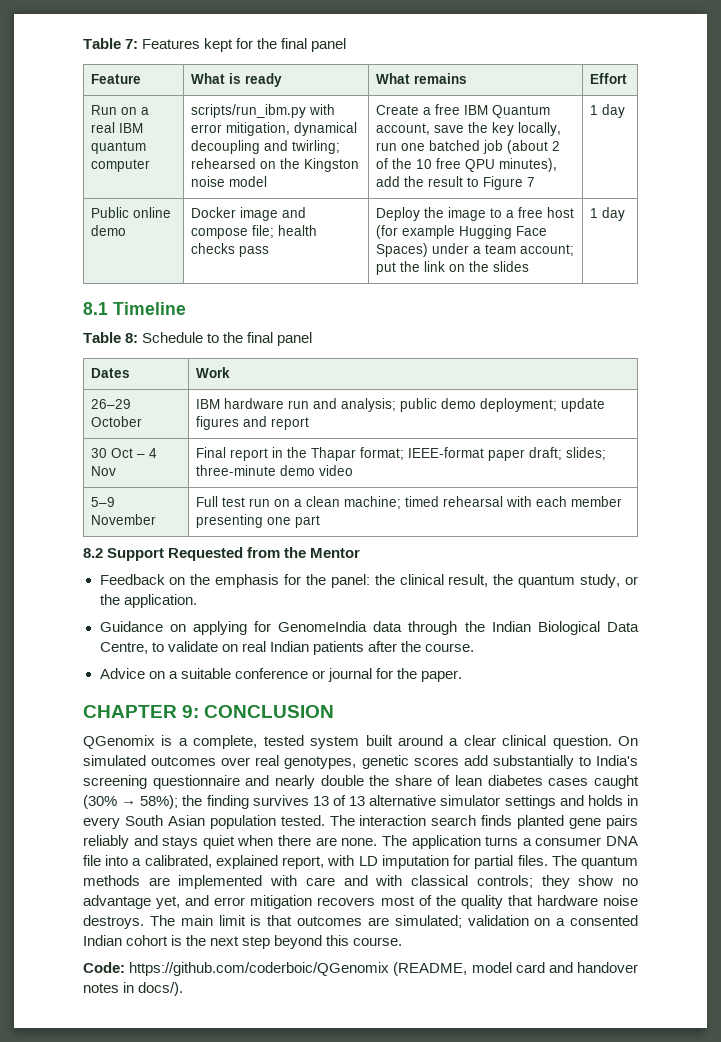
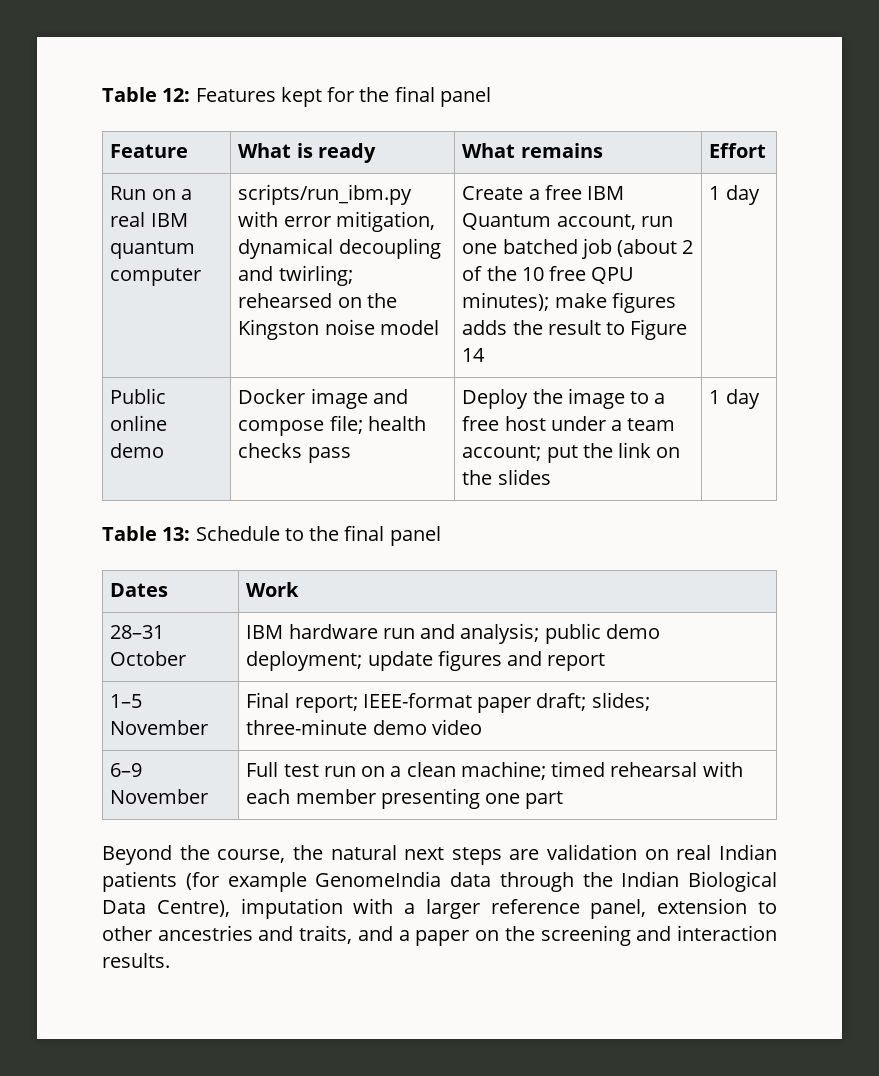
- Table 7: Features kept for the final panel
+ Table 12: Features kept for the final panel
- Create a free IBM Quantum account, save the key locally, run one batched job (about 2 of the 10 free QPU minutes), add the result to Figure 7
+ Create a free IBM Quantum account, run one batched job (about 2 of the 10 free QPU minutes); make figures adds the result to Figure 14
- Public online demo | Docker image and compose file; health checks pass | Deploy the image to a free host (for example Hugging Face Spaces) under a team account; put the link on the slides | 1 day
+ Public online demo | Docker image and compose file; health checks pass | Deploy the image to a free host under a team account; put the link on the slides | 1 day
- 8.1 Timeline
- Table 8: Schedule to the final panel
+ Table 13: Schedule to the final panel
- 26–29 October | IBM hardware run and analysis; public demo deployment; update figures and report
+ 28–31 October | IBM hardware run and analysis; public demo deployment; update figures and report
- 30 Oct – 4 Nov | Final report in the Thapar format; IEEE-format paper draft; slides; three-minute demo video
+ 1–5 November | Final report; IEEE-format paper draft; slides; three-minute demo video
- 5–9 November | Full test run on a clean machine; timed rehearsal with each member presenting one part
+ 6–9 November | Full test run on a clean machine; timed rehearsal with each member presenting one part
- 8.2 Support Requested from the Mentor
- Feedback on the emphasis for the panel: the clinical result, the quantum study, or the application.
- Guidance on applying for GenomeIndia data through the Indian Biological Data Centre, to validate on real Indian patients after the course.
- Advice on a suitable conference or journal for the paper.
- CHAPTER 9: CONCLUSION
- QGenomix is a complete, tested system built around a clear clinical question. On simulated outcomes over real genotypes, genetic scores add substantially to India's screening questionnaire and nearly double the share of lean diabetes cases caught (30% → 58%); the finding survives 13 of 13 alternative simulator settings and holds in every South Asian population tested. The interaction search finds planted gene pairs reliably and stays quiet when there are none. The application turns a consumer DNA file into a calibrated, explained report, with LD imputation for partial files. The quantum methods are implemented with care and with classical controls; they show no advantage yet, and error mitigation recovers most of the quality that hardware noise destroys. The main limit is that outcomes are simulated; validation on a consented Indian cohort is the next step beyond this course.
- Code: https://github.com/coderboic/QGenomix (README, model card and handover notes in docs/).
+ Beyond the course, the natural next steps are validation on real Indian patients (for example GenomeIndia data through the Indian Biological Data Centre), imputation with a larger reference panel, extension to other ancestries and traits, and a paper on the screening and interaction results.

